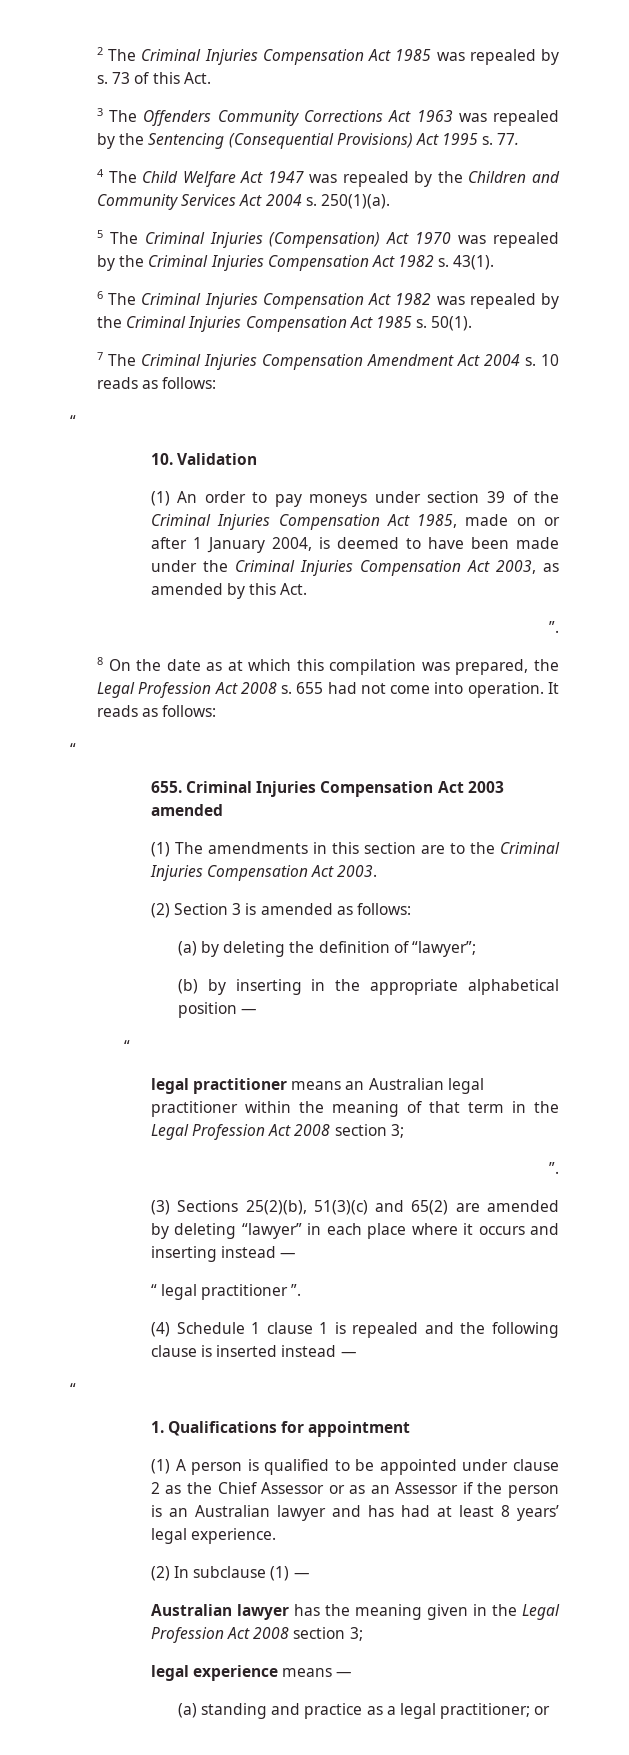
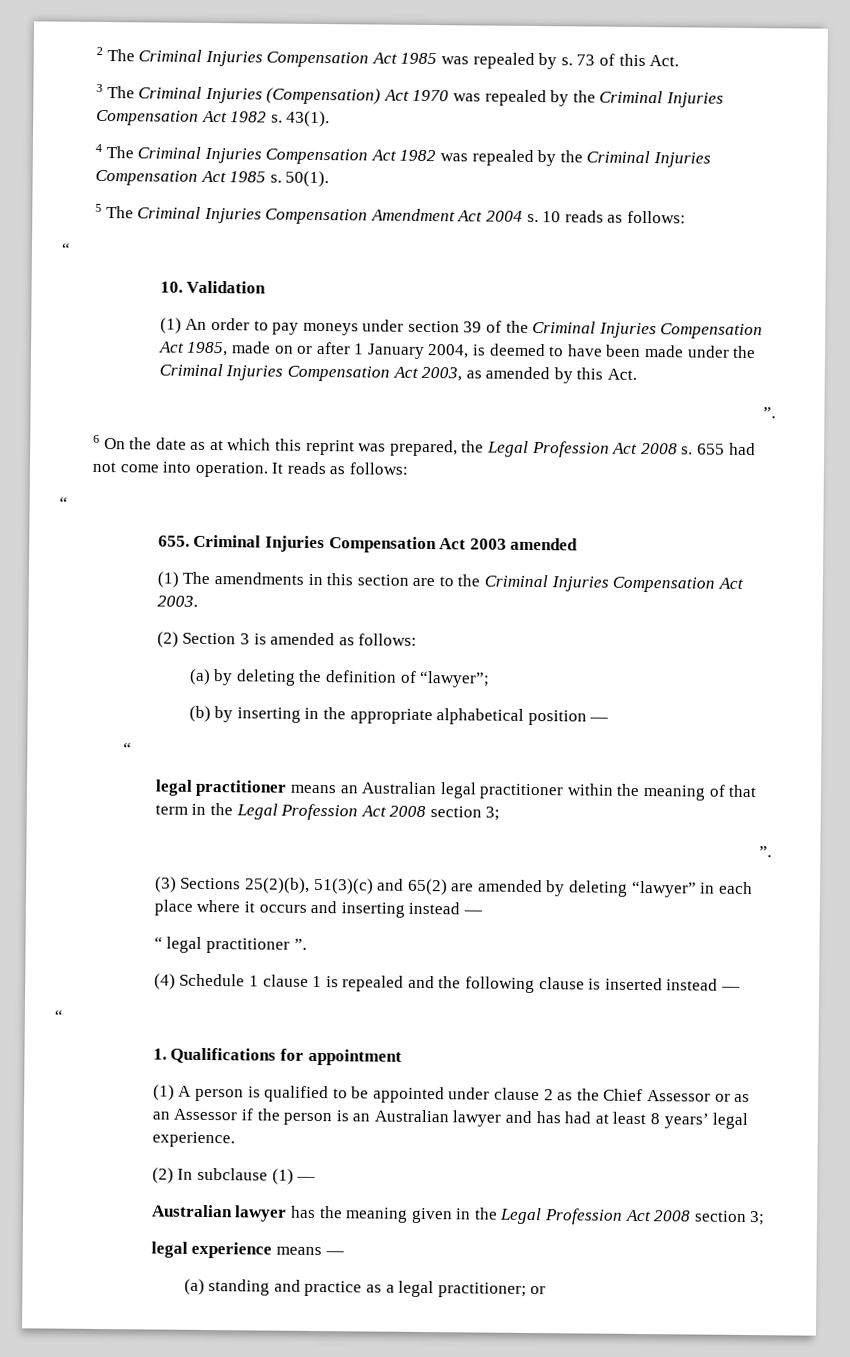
- 3 The Offenders Community Corrections Act 1963 was repealed by the Sentencing (Consequential Provisions) Act 1995 s. 77.
- 4 The Child Welfare Act 1947 was repealed by the Children and Community Services Act 2004 s. 250(1)(a).
- 5 The Criminal Injuries (Compensation) Act 1970 was repealed by the Criminal Injuries Compensation Act 1982 s.
+ 3 The Criminal Injuries (Compensation) Act 1970 was repealed by the Criminal Injuries Compensation Act 1982 s.
- 6 The Criminal Injuries Compensation Act 1982 was repealed by the Criminal Injuries Compensation Act 1985 s.
+ 4 The Criminal Injuries Compensation Act 1982 was repealed by the Criminal Injuries Compensation Act 1985 s.
- 7 The Criminal Injuries Compensation Amendment Act 2004 s.
+ 5 The Criminal Injuries Compensation Amendment Act 2004 s.
- 8 On the date as at which this compilation was prepared, the Legal Profession Act 2008 s.
+ 6 On the date as at which this reprint was prepared, the Legal Profession Act 2008 s.

